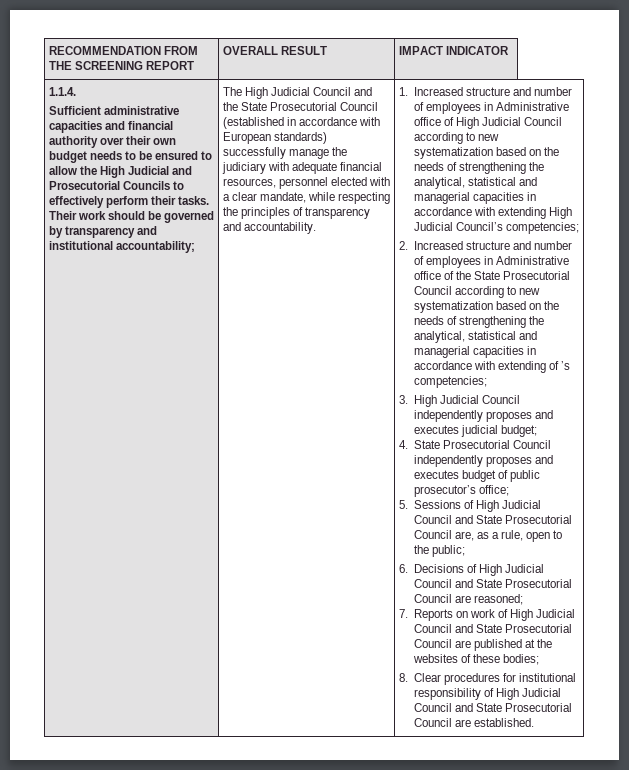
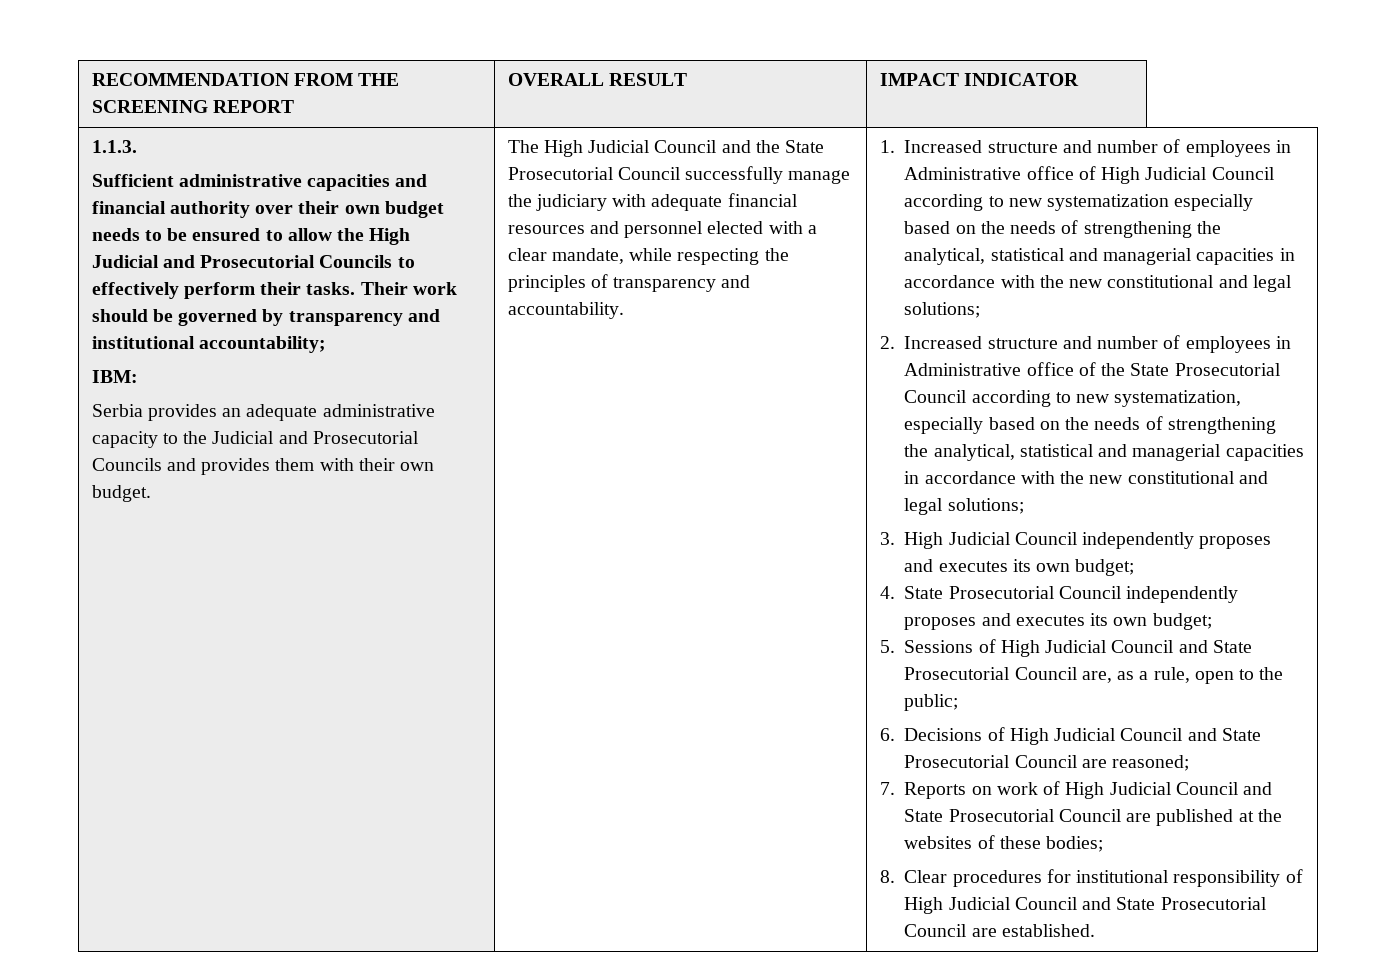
- 1.1.4.
+ 1.1.3.
+ IBM:
+ Serbia provides an adequate administrative capacity to the Judicial and Prosecutorial Councils and provides them with their own budget.
- The High Judicial Council and the State Prosecutorial Council (established in accordance with European standards) successfully manage the judiciary with adequate financial resources, personnel elected with a clear mandate, while respecting the principles of transparency and accountability.
+ The High Judicial Council and the State Prosecutorial Council successfully manage the judiciary with adequate financial resources and personnel elected with a clear mandate, while respecting the principles of transparency and accountability.
- 1. Increased structure and number of employees in Administrative office of High Judicial Council according to new systematization based on the needs of strengthening the analytical, statistical and managerial capacities in accordance with extending High Judicial Council’s competencies;
+ 1. Increased structure and number of employees in Administrative office of High Judicial Council according to new systematization especially based on the needs of strengthening the analytical, statistical and managerial capacities in accordance with the new constitutional and legal solutions;
- 2. Increased structure and number of employees in Administrative office of the State Prosecutorial Council according to new systematization based on the needs of strengthening the analytical, statistical and managerial capacities in accordance with extending of ’s competencies;
+ 2. Increased structure and number of employees in Administrative office of the State Prosecutorial Council according to new systematization, especially based on the needs of strengthening the analytical, statistical and managerial capacities in accordance with the new constitutional and legal solutions;
- 3. High Judicial Council independently proposes and executes judicial budget;
+ 3. High Judicial Council independently proposes and executes its own budget;
- 4. State Prosecutorial Council independently proposes and executes budget of public prosecutor’s office;
+ 4. State Prosecutorial Council independently proposes and executes its own budget;

